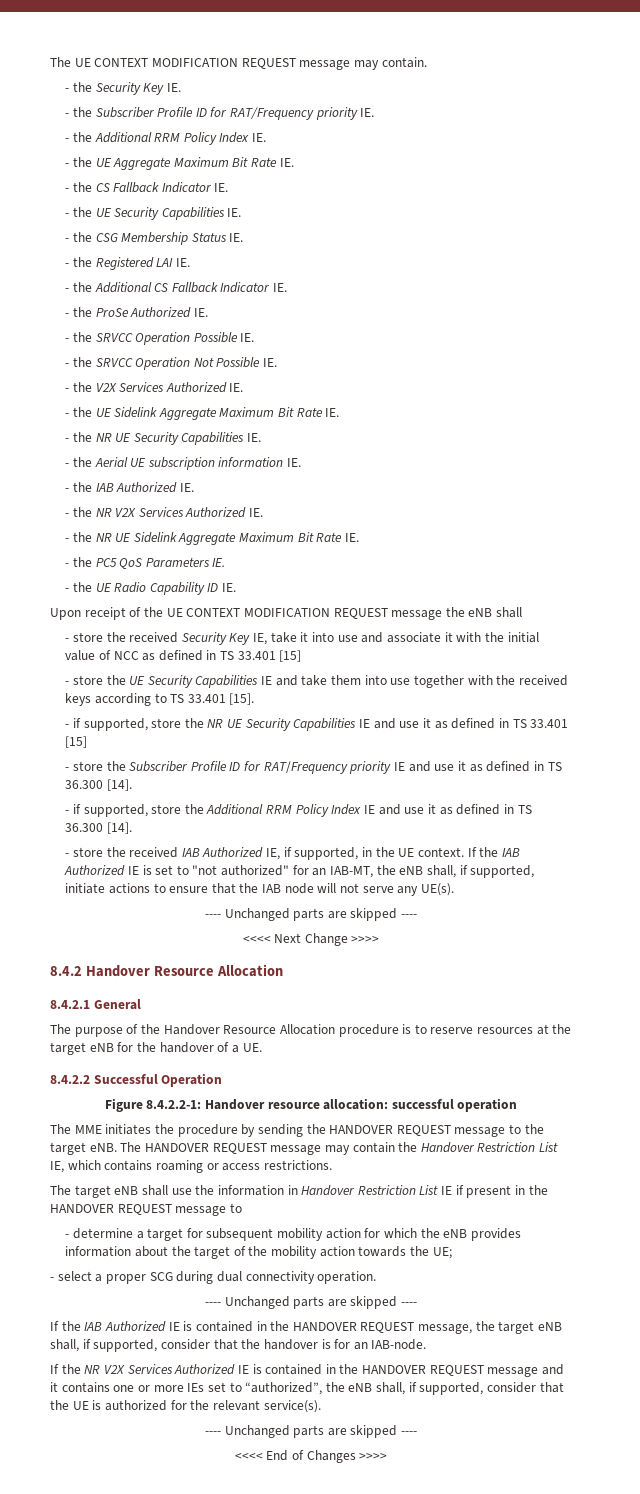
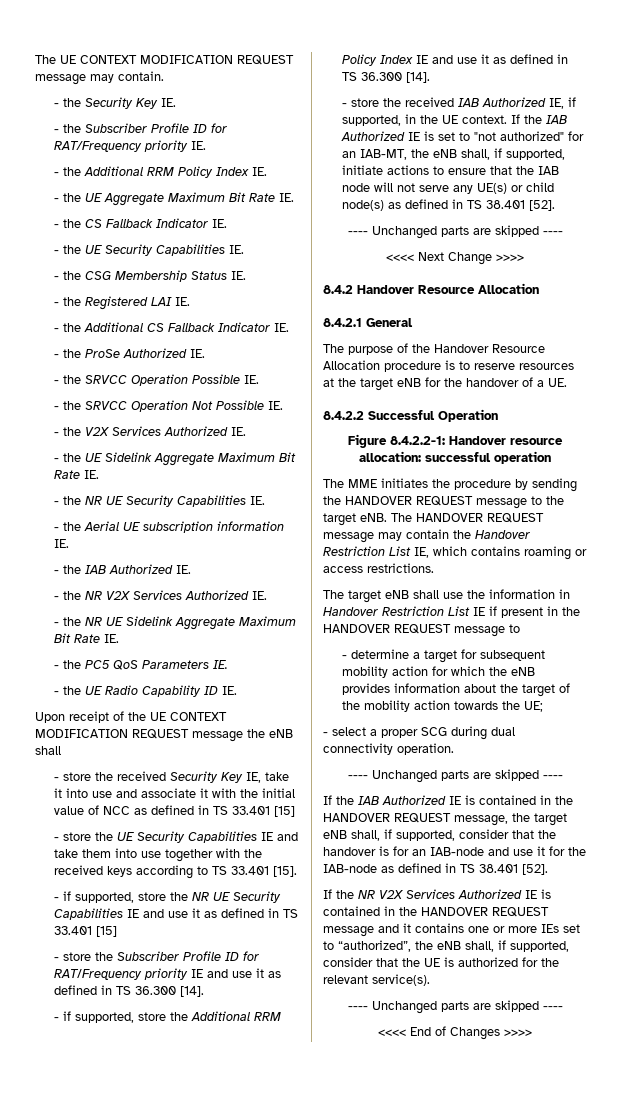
- If the IAB Authorized IE is set to "not authorized" for an IAB-MT, the eNB shall, if supported, initiate actions to ensure that the IAB node will not serve any UE(s).
+ If the IAB Authorized IE is set to "not authorized" for an IAB-MT, the eNB shall, if supported, initiate actions to ensure that the IAB node will not serve any UE(s) or child node(s) as defined in TS 38.401 [52].
- If the IAB Authorized IE is contained in the HANDOVER REQUEST message, the target eNB shall, if supported, consider that the handover is for an IAB-node.
+ If the IAB Authorized IE is contained in the HANDOVER REQUEST message, the target eNB shall, if supported, consider that the handover is for an IAB-node and use it for the IAB-node as defined in TS 38.401 [52].

